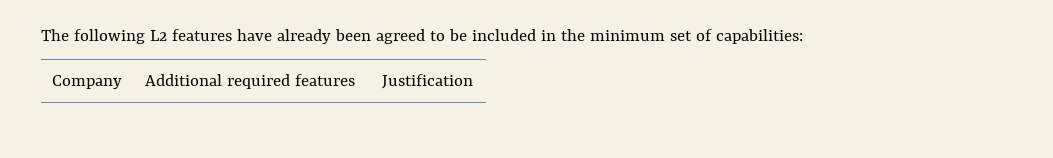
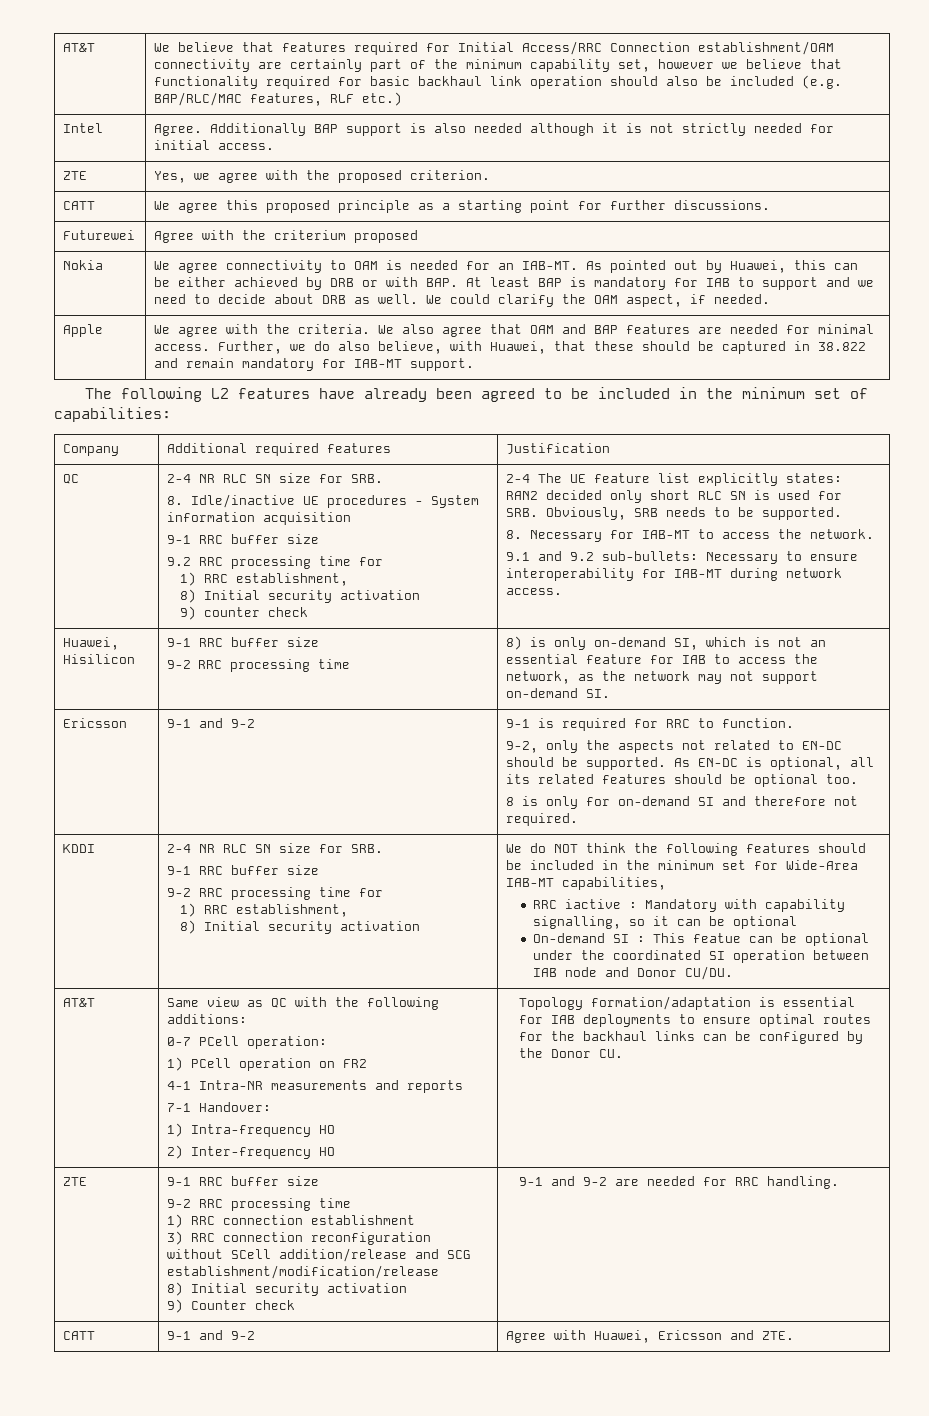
+ AT&T | We believe that features required for Initial Access/RRC Connection establishment/OAM connectivity are certainly part of the minimum capability set, however we believe that functionality required for basic backhaul link operation should also be included (e.g. BAP/RLC/MAC features, RLF etc.)
+ Intel | Agree. Additionally BAP support is also needed although it is not strictly needed for initial access.
+ ZTE | Yes, we agree with the proposed criterion.
+ CATT | We agree this proposed principle as a starting point for further discussions.
+ Futurewei | Agree with the criterium proposed
+ Nokia | We agree connectivity to OAM is needed for an IAB-MT. As pointed out by Huawei, this can be either achieved by DRB or with BAP. At least BAP is mandatory for IAB to support and we need to decide about DRB as well. We could clarify the OAM aspect, if needed.
+ Apple | We agree with the criteria. We also agree that OAM and BAP features are needed for minimal access. Further, we do also believe, with Huawei, that these should be captured in 38.822 and remain mandatory for IAB-MT support.
+ QC | 2-4 NR RLC SN size for SRB.
+ 8. Idle/inactive UE procedures - System information acquisition
+ 9-1 RRC buffer size
+ 9.2 RRC processing time for
+ 1) RRC establishment,
+ 8) Initial security activation
+ 9) counter check | 2-4 The UE feature list explicitly states: RAN2 decided only short RLC SN is used for SRB. Obviously, SRB needs to be supported.
+ 8. Necessary for IAB-MT to access the network.
+ 9.1 and 9.2 sub-bullets: Necessary to ensure interoperability for IAB-MT during network access.
+ Huawei, Hisilicon | 9-1 RRC buffer size
+ 9-2 RRC processing time | 8) is only on-demand SI, which is not an essential feature for IAB to access the network, as the network may not support on-demand SI.
+ Ericsson | 9-1 and 9-2 | 9-1 is required for RRC to function.
+ 9-2, only the aspects not related to EN-DC should be supported. As EN-DC is optional, all its related features should be optional too.
+ 8 is only for on-demand SI and therefore not required.
+ KDDI | 2-4 NR RLC SN size for SRB.
+ 9-1 RRC buffer size
+ 9-2 RRC processing time for
+ 1) RRC establishment,
+ 8) Initial security activation | We do NOT think the following features should be included in the minimum set for Wide-Area IAB-MT capabilities,
+ RRC iactive : Mandatory with capability signalling, so it can be optional
+ On-demand SI : This featue can be optional under the coordinated SI operation between IAB node and Donor CU/DU.
+ AT&T | Same view as QC with the following additions:
+ 0-7 PCell operation:
+ 1) PCell operation on FR2
+ 4-1 Intra-NR measurements and reports
+ 7-1 Handover:
+ 1) Intra-frequency HO
+ 2) Inter-frequency HO | Topology formation/adaptation is essential for IAB deployments to ensure optimal routes for the backhaul links can be configured by the Donor CU.
+ ZTE | 9-1 RRC buffer size
+ 9-2 RRC processing time
+ 1) RRC connection establishment
+ 3) RRC connection reconfiguration without SCell addition/release and SCG establishment/modification/release
+ 8) Initial security activation
+ 9) Counter check | 9-1 and 9-2 are needed for RRC handling.
+ CATT | 9-1 and 9-2 | Agree with Huawei, Ericsson and ZTE.

